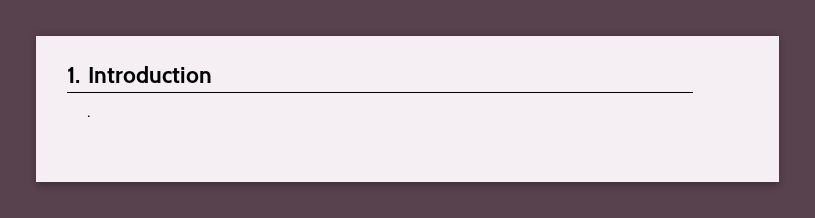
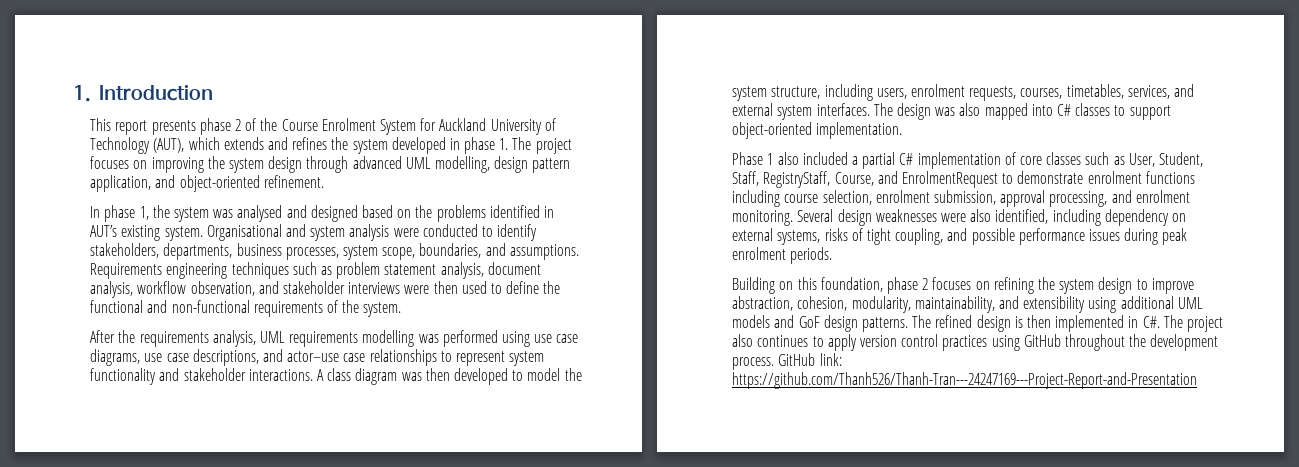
- .
+ This report presents phase 2 of the Course Enrolment System for Auckland University of Technology (AUT), which extends and refines the system developed in phase 1. The project focuses on improving the system design through advanced UML modelling, design pattern application, and object-oriented refinement.
+ In phase 1, the system was analysed and designed based on the problems identified in AUT’s existing system. Organisational and system analysis were conducted to identify stakeholders, departments, business processes, system scope, boundaries, and assumptions. Requirements engineering techniques such as problem statement analysis, document analysis, workflow observation, and stakeholder interviews were then used to define the functional and non-functional requirements of the system.
+ After the requirements analysis, UML requirements modelling was performed using use case diagrams, use case descriptions, and actor–use case relationships to represent system functionality and stakeholder interactions. A class diagram was then developed to model the system structure, including users, enrolment requests, courses, timetables, services, and external system interfaces. The design was also mapped into C# classes to support object-oriented implementation.
+ Phase 1 also included a partial C# implementation of core classes such as User, Student, Staff, RegistryStaff, Course, and EnrolmentRequest to demonstrate enrolment functions including course selection, enrolment submission, approval processing, and enrolment monitoring. Several design weaknesses were also identified, including dependency on external systems, risks of tight coupling, and possible performance issues during peak enrolment periods.
+ Building on this foundation, phase 2 focuses on refining the system design to improve abstraction, cohesion, modularity, maintainability, and extensibility using additional UML models and GoF design patterns. The refined design is then implemented in C#. The project also continues to apply version control practices using GitHub throughout the development process. GitHub link: https://github.com/Thanh526/Thanh-Tran---24247169---Project-Report-and-Presentation

